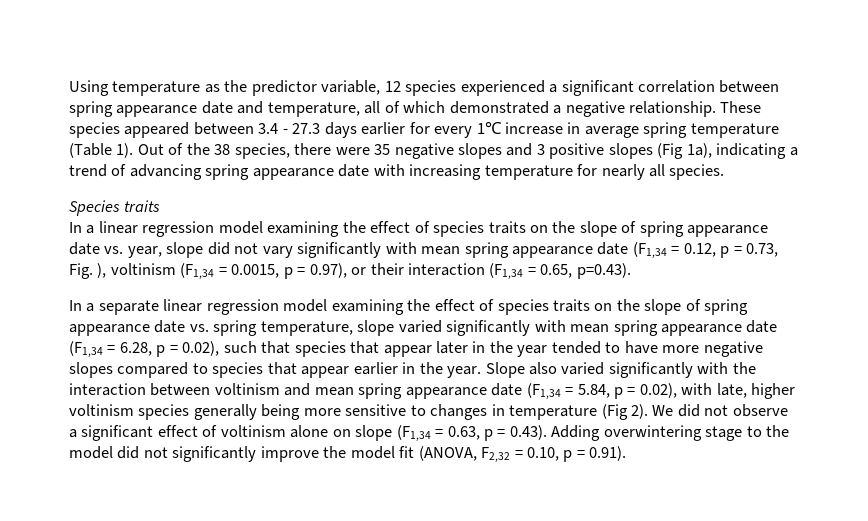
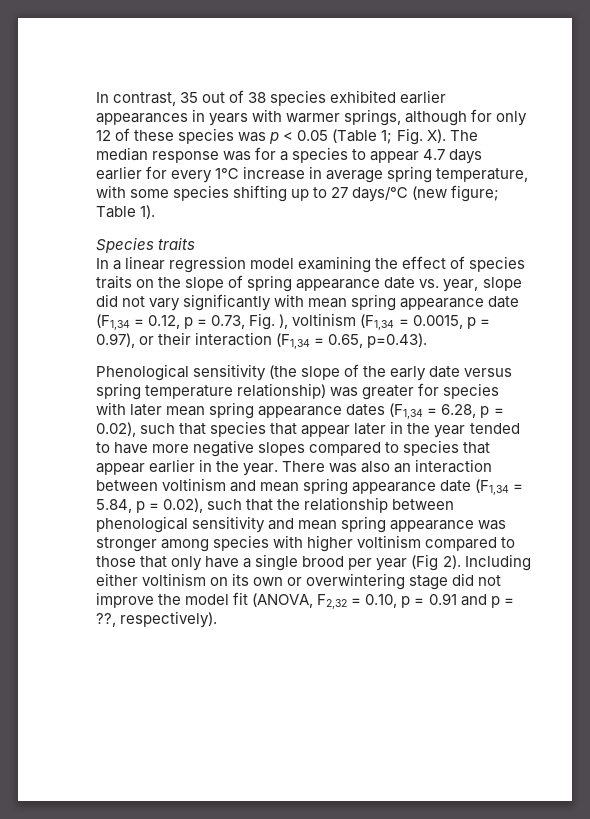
- Using temperature as the predictor variable, 12 species experienced a significant correlation between spring appearance date and temperature, all of which demonstrated a negative relationship. These species appeared between 3.4 - 27.3 days earlier for every 1℃ increase in average spring temperature (Table 1). Out of the 38 species, there were 35 negative slopes and 3 positive slopes (Fig 1a), indicating a trend of advancing spring appearance date with increasing temperature for nearly all species.
+ In contrast, 35 out of 38 species exhibited earlier appearances in years with warmer springs, although for only 12 of these species was p < 0.05 (Table 1; Fig. X). The median response was for a species to appear 4.7 days earlier for every 1℃ increase in average spring temperature, with some species shifting up to 27 days/℃ (new figure; Table 1).
- In a separate linear regression model examining the effect of species traits on the slope of spring appearance date vs. spring temperature, slope varied significantly with mean spring appearance date (F1,34 = 6.28, p = 0.02), such that species that appear later in the year tended to have more negative slopes compared to species that appear earlier in the year.
+ Phenological sensitivity (the slope of the early date versus spring temperature relationship) was greater for species with later mean spring appearance dates (F1,34 = 6.28, p = 0.02), such that species that appear later in the year tended to have more negative slopes compared to species that appear earlier in the year.
- Slope also varied significantly with the interaction between voltinism and mean spring appearance date (F1,34 = 5.84, p = 0.02), with late, higher voltinism species generally being more sensitive to changes in temperature (Fig 2). We did not observe a significant effect of voltinism alone on slope (F1,34 = 0.63, p = 0.43). Adding overwintering stage to the model did not significantly improve the model fit (ANOVA, F2,32 = 0.10, p = 0.91).
+ There was also an interaction between voltinism and mean spring appearance date (F1,34 = 5.84, p = 0.02), such that the relationship between phenological sensitivity and mean spring appearance was stronger among species with higher voltinism compared to those that only have a single brood per year (Fig 2). Including either voltinism on its own or overwintering stage did not improve the model fit (ANOVA, F2,32 = 0.10, p = 0.91 and p = ??, respectively).

